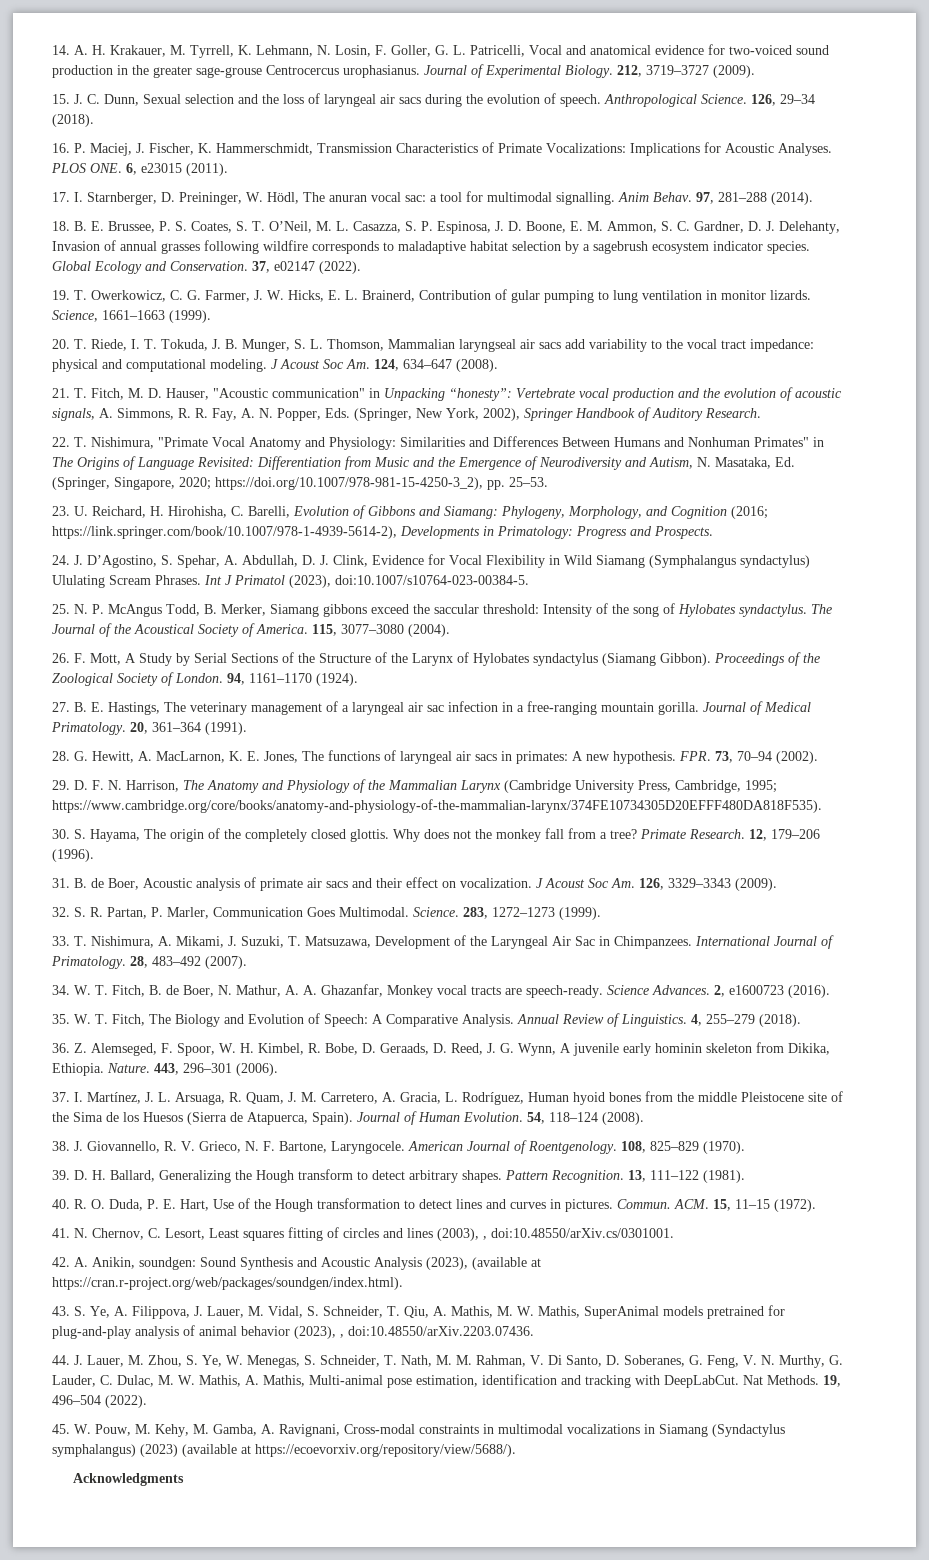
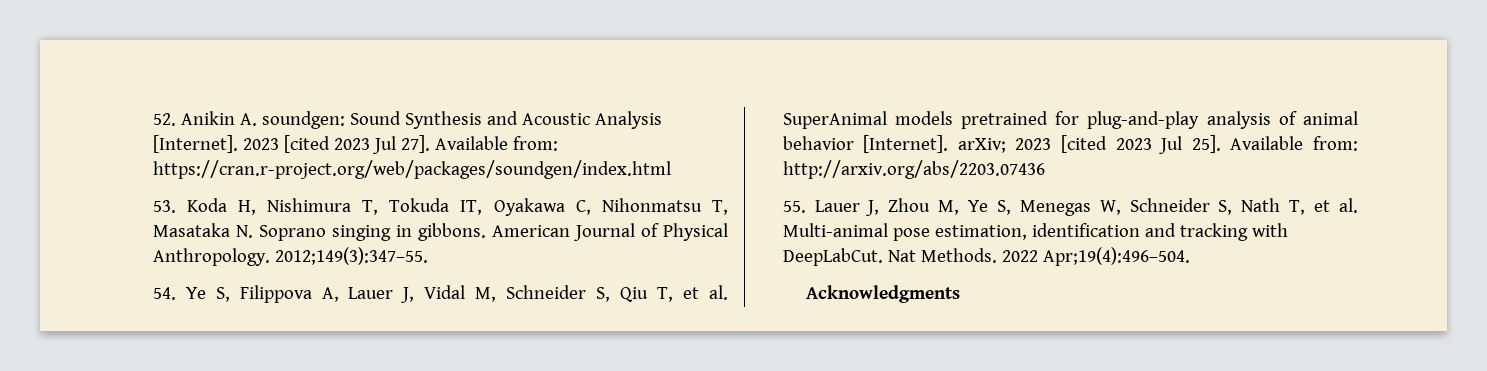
- 14. A. H. Krakauer, M. Tyrrell, K. Lehmann, N. Losin, F. Goller, G. L. Patricelli, Vocal and anatomical evidence for two-voiced sound production in the greater sage-grouse Centrocercus urophasianus. Journal of Experimental Biology. 212, 3719–3727 (2009).
- 15. J. C. Dunn, Sexual selection and the loss of laryngeal air sacs during the evolution of speech. Anthropological Science. 126, 29–34 (2018).
- 16. P. Maciej, J. Fischer, K. Hammerschmidt, Transmission Characteristics of Primate Vocalizations: Implications for Acoustic Analyses. PLOS ONE. 6, e23015 (2011).
- 17. I. Starnberger, D. Preininger, W. Hödl, The anuran vocal sac: a tool for multimodal signalling. Anim Behav. 97, 281–288 (2014).
- 18. B. E. Brussee, P. S. Coates, S. T. O’Neil, M. L. Casazza, S. P. Espinosa, J. D. Boone, E. M. Ammon, S. C. Gardner, D. J. Delehanty, Invasion of annual grasses following wildfire corresponds to maladaptive habitat selection by a sagebrush ecosystem indicator species. Global Ecology and Conservation. 37, e02147 (2022).
- 19. T. Owerkowicz, C. G. Farmer, J. W. Hicks, E. L. Brainerd, Contribution of gular pumping to lung ventilation in monitor lizards. Science, 1661–1663 (1999).
- 20. T. Riede, I. T. Tokuda, J. B. Munger, S. L. Thomson, Mammalian laryngseal air sacs add variability to the vocal tract impedance: physical and computational modeling. J Acoust Soc Am. 124, 634–647 (2008).
- 21. T. Fitch, M. D. Hauser, "Acoustic communication" in Unpacking “honesty”: Vertebrate vocal production and the evolution of acoustic signals, A. Simmons, R. R. Fay, A. N. Popper, Eds. (Springer, New York, 2002), Springer Handbook of Auditory Research.
- 22. T. Nishimura, "Primate Vocal Anatomy and Physiology: Similarities and Differences Between Humans and Nonhuman Primates" in The Origins of Language Revisited: Differentiation from Music and the Emergence of Neurodiversity and Autism, N. Masataka, Ed. (Springer, Singapore, 2020; https://doi.org/10.1007/978-981-15-4250-3_2), pp. 25–53.
- 23. U. Reichard, H. Hirohisha, C. Barelli, Evolution of Gibbons and Siamang: Phylogeny, Morphology, and Cognition (2016; https://link.springer.com/book/10.1007/978-1-4939-5614-2), Developments in Primatology: Progress and Prospects.
- 24. J. D’Agostino, S. Spehar, A. Abdullah, D. J. Clink, Evidence for Vocal Flexibility in Wild Siamang (Symphalangus syndactylus) Ululating Scream Phrases. Int J Primatol (2023), doi:10.1007/s10764-023-00384-5.
- 25. N. P. McAngus Todd, B. Merker, Siamang gibbons exceed the saccular threshold: Intensity of the song of Hylobates syndactylus. The Journal of the Acoustical Society of America. 115, 3077–3080 (2004).
- 26. F. Mott, A Study by Serial Sections of the Structure of the Larynx of Hylobates syndactylus (Siamang Gibbon). Proceedings of the Zoological Society of London. 94, 1161–1170 (1924).
- 27. B. E. Hastings, The veterinary management of a laryngeal air sac infection in a free-ranging mountain gorilla. Journal of Medical Primatology. 20, 361–364 (1991).
- 28. G. Hewitt, A. MacLarnon, K. E. Jones, The functions of laryngeal air sacs in primates: A new hypothesis. FPR. 73, 70–94 (2002).
- 29. D. F. N. Harrison, The Anatomy and Physiology of the Mammalian Larynx (Cambridge University Press, Cambridge, 1995; https://www.cambridge.org/core/books/anatomy-and-physiology-of-the-mammalian-larynx/374FE10734305D20EFFF480DA818F535).
- 30. S. Hayama, The origin of the completely closed glottis. Why does not the monkey fall from a tree? Primate Research. 12, 179–206 (1996).
- 31. B. de Boer, Acoustic analysis of primate air sacs and their effect on vocalization. J Acoust Soc Am. 126, 3329–3343 (2009).
- 32. S. R. Partan, P. Marler, Communication Goes Multimodal. Science. 283, 1272–1273 (1999).
- 33. T. Nishimura, A. Mikami, J. Suzuki, T. Matsuzawa, Development of the Laryngeal Air Sac in Chimpanzees. International Journal of Primatology. 28, 483–492 (2007).
- 34. W. T. Fitch, B. de Boer, N. Mathur, A. A. Ghazanfar, Monkey vocal tracts are speech-ready. Science Advances. 2, e1600723 (2016).
- 35. W. T. Fitch, The Biology and Evolution of Speech: A Comparative Analysis. Annual Review of Linguistics. 4, 255–279 (2018).
- 36. Z. Alemseged, F. Spoor, W. H. Kimbel, R. Bobe, D. Geraads, D. Reed, J. G. Wynn, A juvenile early hominin skeleton from Dikika, Ethiopia. Nature. 443, 296–301 (2006).
- 37. I. Martínez, J. L. Arsuaga, R. Quam, J. M. Carretero, A. Gracia, L. Rodríguez, Human hyoid bones from the middle Pleistocene site of the Sima de los Huesos (Sierra de Atapuerca, Spain). Journal of Human Evolution. 54, 118–124 (2008).
- 38. J. Giovannello, R. V. Grieco, N. F. Bartone, Laryngocele. American Journal of Roentgenology. 108, 825–829 (1970).
- 39. D. H. Ballard, Generalizing the Hough transform to detect arbitrary shapes. Pattern Recognition. 13, 111–122 (1981).
- 40. R. O. Duda, P. E. Hart, Use of the Hough transformation to detect lines and curves in pictures. Commun. ACM. 15, 11–15 (1972).
- 41. N. Chernov, C. Lesort, Least squares fitting of circles and lines (2003), , doi:10.48550/arXiv.cs/0301001.
- 42. A. Anikin, soundgen: Sound Synthesis and Acoustic Analysis (2023), (available at https://cran.r-project.org/web/packages/soundgen/index.html).
- 43. S. Ye, A. Filippova, J. Lauer, M. Vidal, S. Schneider, T. Qiu, A. Mathis, M. W. Mathis, SuperAnimal models pretrained for plug-and-play analysis of animal behavior (2023), , doi:10.48550/arXiv.2203.07436.
- 44. J. Lauer, M. Zhou, S. Ye, W. Menegas, S. Schneider, T. Nath, M. M. Rahman, V. Di Santo, D. Soberanes, G. Feng, V. N. Murthy, G. Lauder, C. Dulac, M. W. Mathis, A. Mathis, Multi-animal pose estimation, identification and tracking with DeepLabCut.
+ 52. Anikin A. soundgen: Sound Synthesis and Acoustic Analysis [Internet]. 2023 [cited 2023 Jul 27]. Available from: https://cran.r-project.org/web/packages/soundgen/index.html
+ 53. Koda H, Nishimura T, Tokuda IT, Oyakawa C, Nihonmatsu T, Masataka N. Soprano singing in gibbons. American Journal of Physical Anthropology. 2012;149(3):347–55.
+ 54. Ye S, Filippova A, Lauer J, Vidal M, Schneider S, Qiu T, et al. SuperAnimal models pretrained for plug-and-play analysis of animal behavior [Internet]. arXiv; 2023 [cited 2023 Jul 25]. Available from: http://arxiv.org/abs/2203.07436
+ 55. Lauer J, Zhou M, Ye S, Menegas W, Schneider S, Nath T, et al. Multi-animal pose estimation, identification and tracking with DeepLabCut.
- 19, 496–504 (2022).
- 45. W. Pouw, M. Kehy, M. Gamba, A. Ravignani, Cross-modal constraints in multimodal vocalizations in Siamang (Syndactylus symphalangus) (2023) (available at https://ecoevorxiv.org/repository/view/5688/).
+ 2022 Apr;19(4):496–504.

